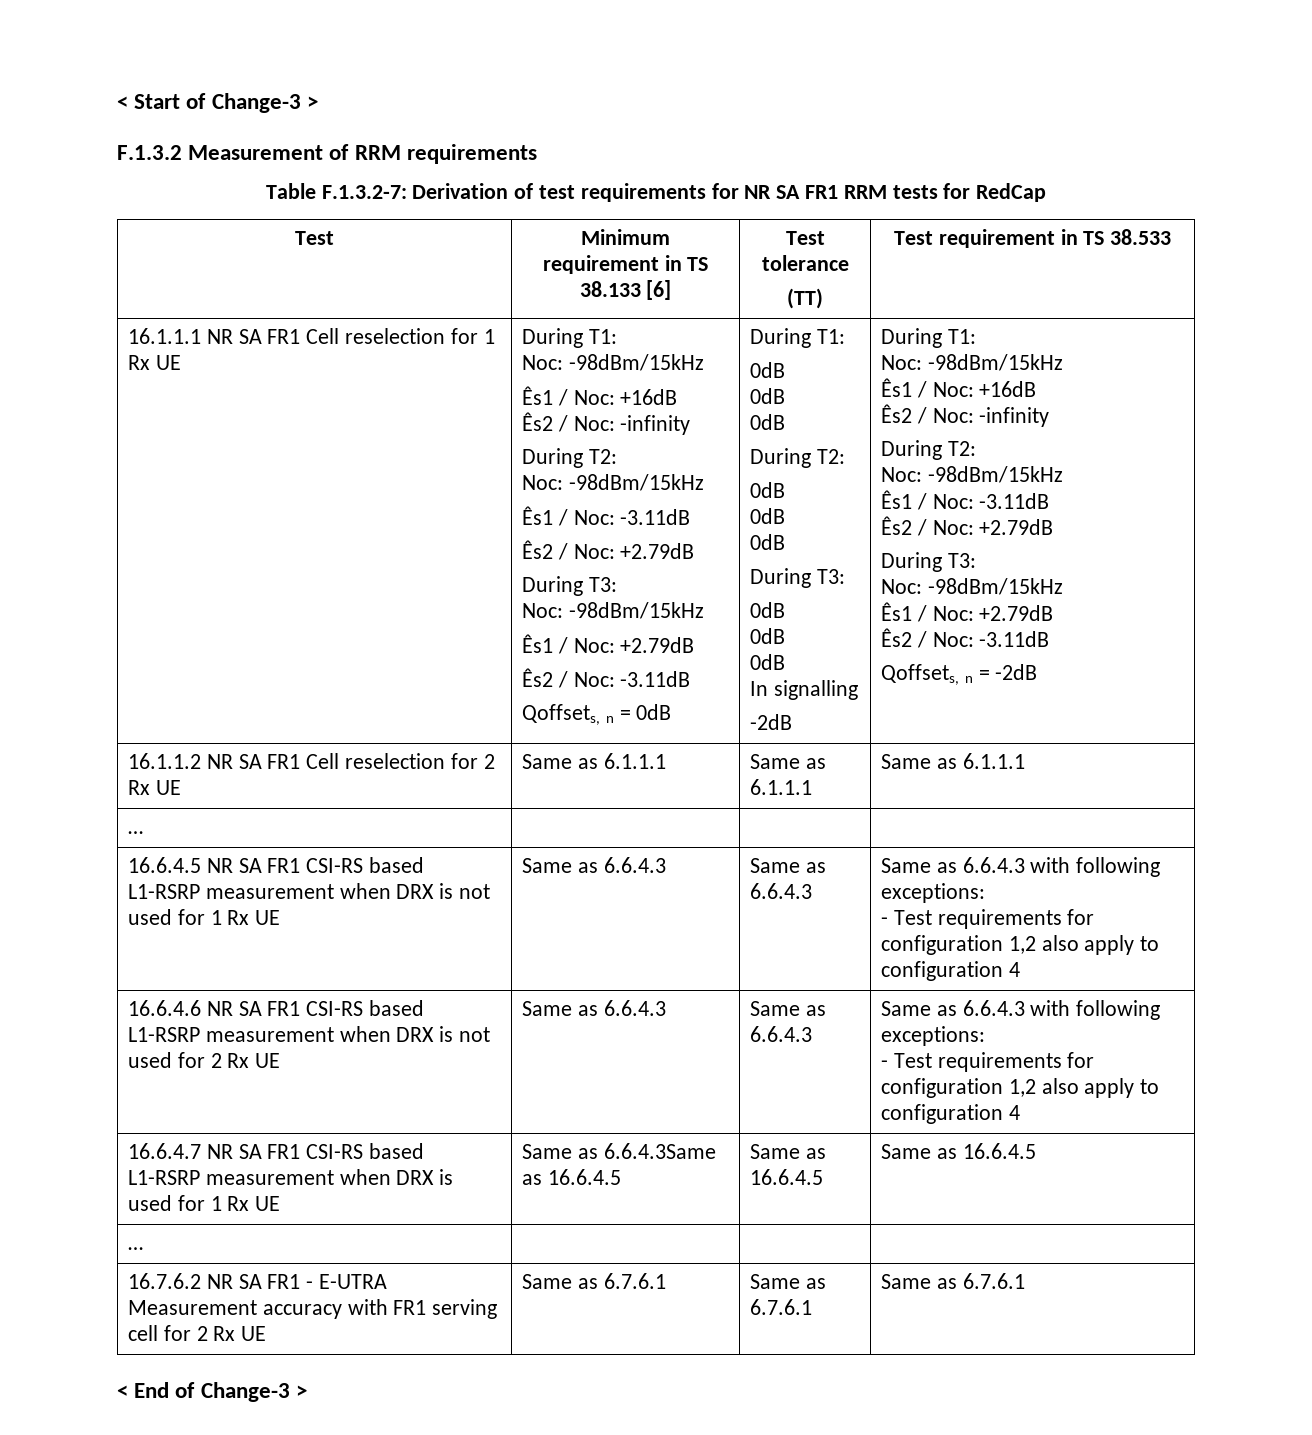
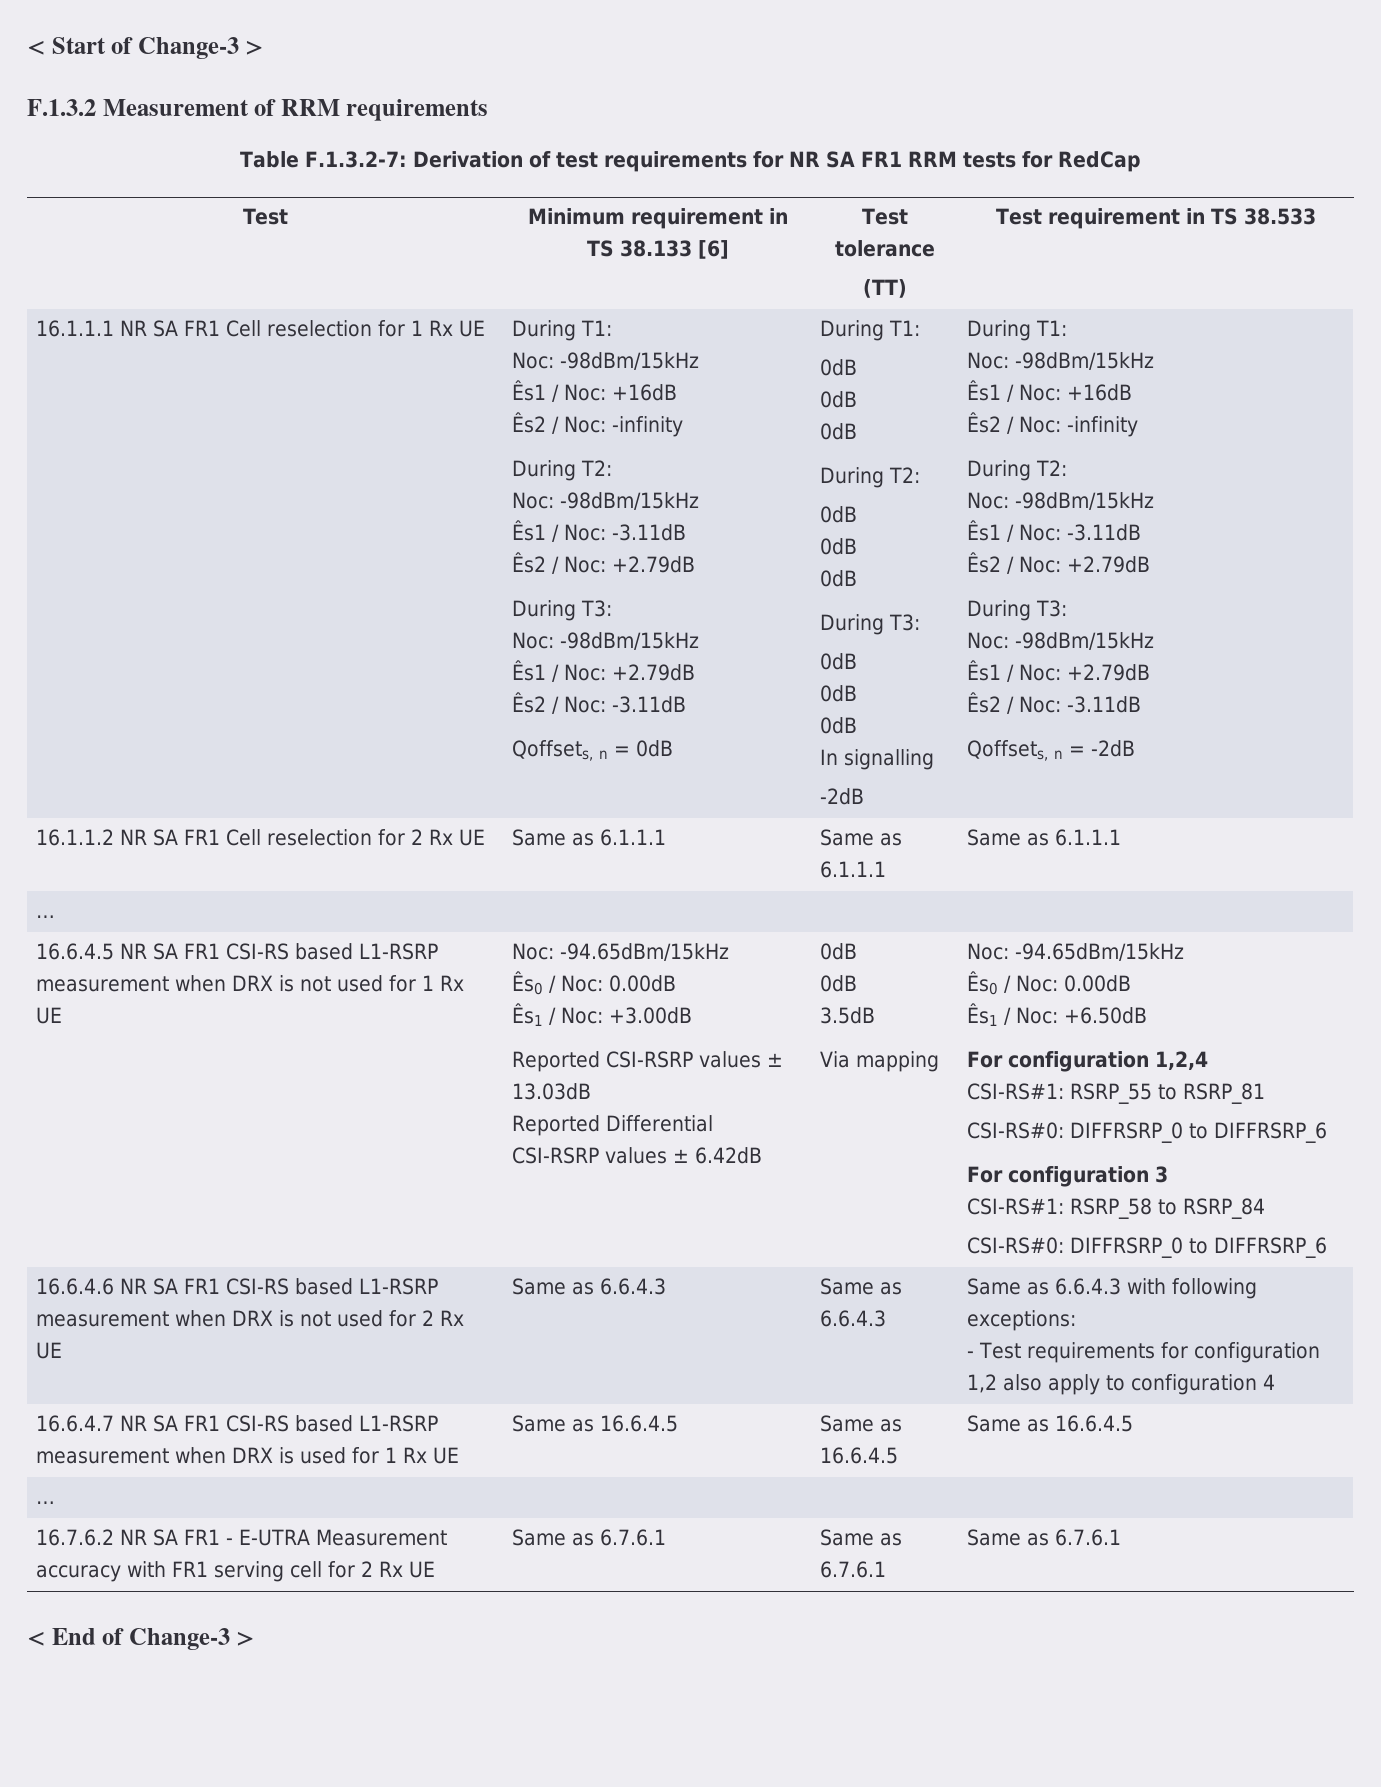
- 16.6.4.5 NR SA FR1 CSI-RS based L1-RSRP measurement when DRX is not used for 1 Rx UE | Same as 6.6.4.3 | Same as 6.6.4.3 | Same as 6.6.4.3 with following exceptions:
- - Test requirements for configuration 1,2 also apply to configuration 4
+ 16.6.4.5 NR SA FR1 CSI-RS based L1-RSRP measurement when DRX is not used for 1 Rx UE | Noc: -94.65dBm/15kHz
+ Ês0 / Noc: 0.00dB
+ Ês1 / Noc: +3.00dB
+ Reported CSI-RSRP values ± 13.03dB
+ Reported Differential CSI-RSRP values ± 6.42dB | 0dB
+ 0dB
+ 3.5dB
+ Via mapping | Noc: -94.65dBm/15kHz
+ Ês0 / Noc: 0.00dB
+ Ês1 / Noc: +6.50dB
+ For configuration 1,2,4
+ CSI-RS#1: RSRP_55 to RSRP_81
+ CSI-RS#0: DIFFRSRP_0 to DIFFRSRP_6
+ For configuration 3
+ CSI-RS#1: RSRP_58 to RSRP_84
+ CSI-RS#0: DIFFRSRP_0 to DIFFRSRP_6
- 16.6.4.7 NR SA FR1 CSI-RS based L1-RSRP measurement when DRX is used for 1 Rx UE | Same as 6.6.4.3Same as 16.6.4.5 | Same as 16.6.4.5 | Same as 16.6.4.5
+ 16.6.4.7 NR SA FR1 CSI-RS based L1-RSRP measurement when DRX is used for 1 Rx UE | Same as 16.6.4.5 | Same as 16.6.4.5 | Same as 16.6.4.5

